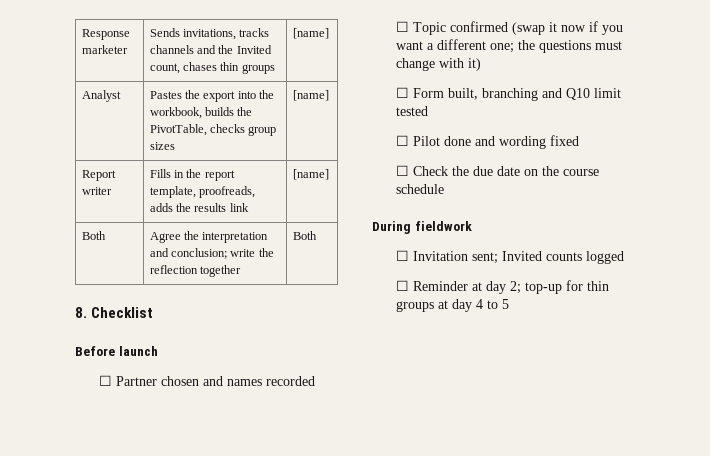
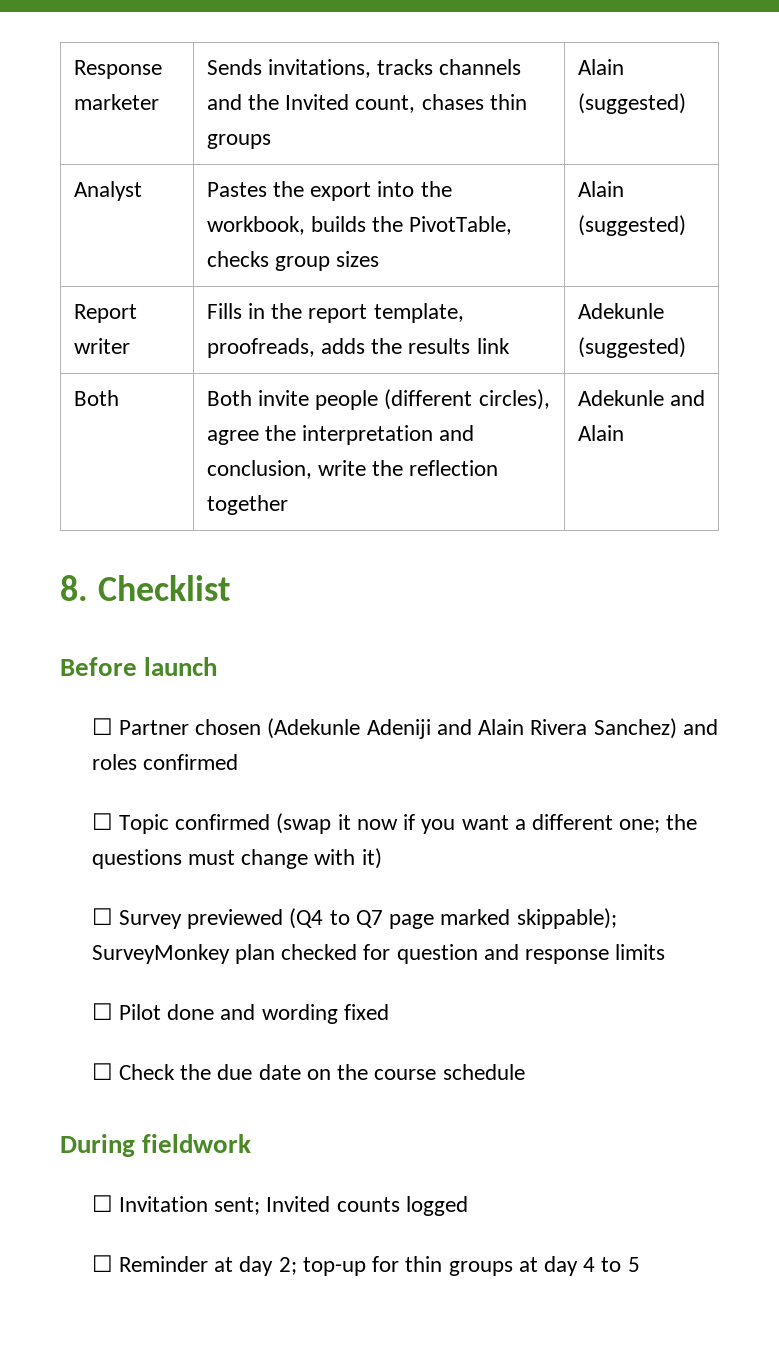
- Response marketer | Sends invitations, tracks channels and the Invited count, chases thin groups | [name]
+ Response marketer | Sends invitations, tracks channels and the Invited count, chases thin groups | Alain (suggested)
- Analyst | Pastes the export into the workbook, builds the PivotTable, checks group sizes | [name]
+ Analyst | Pastes the export into the workbook, builds the PivotTable, checks group sizes | Alain (suggested)
- Report writer | Fills in the report template, proofreads, adds the results link | [name]
+ Report writer | Fills in the report template, proofreads, adds the results link | Adekunle (suggested)
- Both | Agree the interpretation and conclusion; write the reflection together | Both
+ Both | Both invite people (different circles), agree the interpretation and conclusion, write the reflection together | Adekunle and Alain
- ☐ Partner chosen and names recorded
+ ☐ Partner chosen (Adekunle Adeniji and Alain Rivera Sanchez) and roles confirmed
- ☐ Form built, branching and Q10 limit tested
+ ☐ Survey previewed (Q4 to Q7 page marked skippable); SurveyMonkey plan checked for question and response limits

